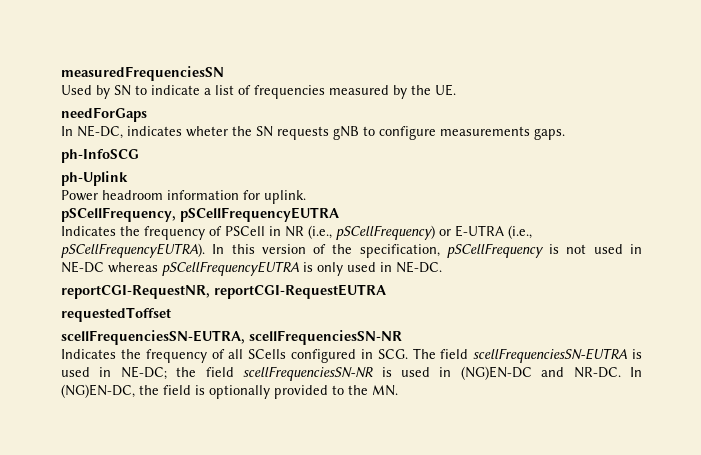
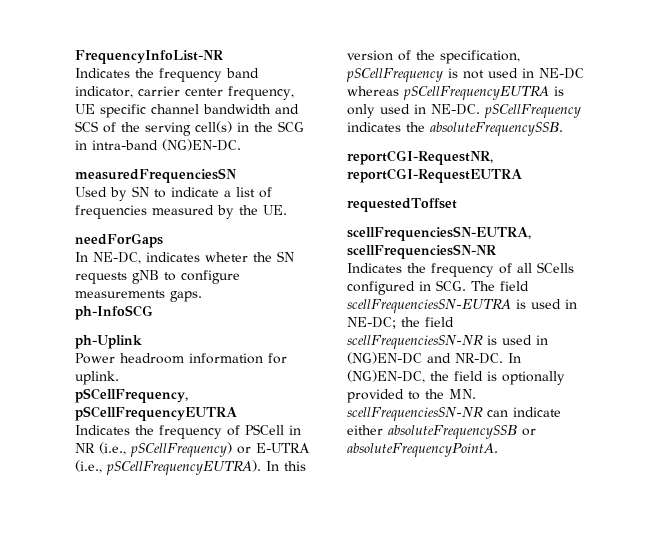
+ FrequencyInfoList-NR
+ Indicates the frequency band indicator, carrier center frequency, UE specific channel bandwidth and SCS of the serving cell(s) in the SCG in intra-band (NG)EN-DC.
- In this version of the specification, pSCellFrequency is not used in NE-DC whereas pSCellFrequencyEUTRA is only used in NE-DC.
+ In this version of the specification, pSCellFrequency is not used in NE-DC whereas pSCellFrequencyEUTRA is only used in NE-DC. pSCellFrequency indicates the absoluteFrequencySSB.
- In (NG)EN-DC, the field is optionally provided to the MN.
+ In (NG)EN-DC, the field is optionally provided to the MN. scellFrequenciesSN-NR can indicate either absoluteFrequencySSB or absoluteFrequencyPointA.

